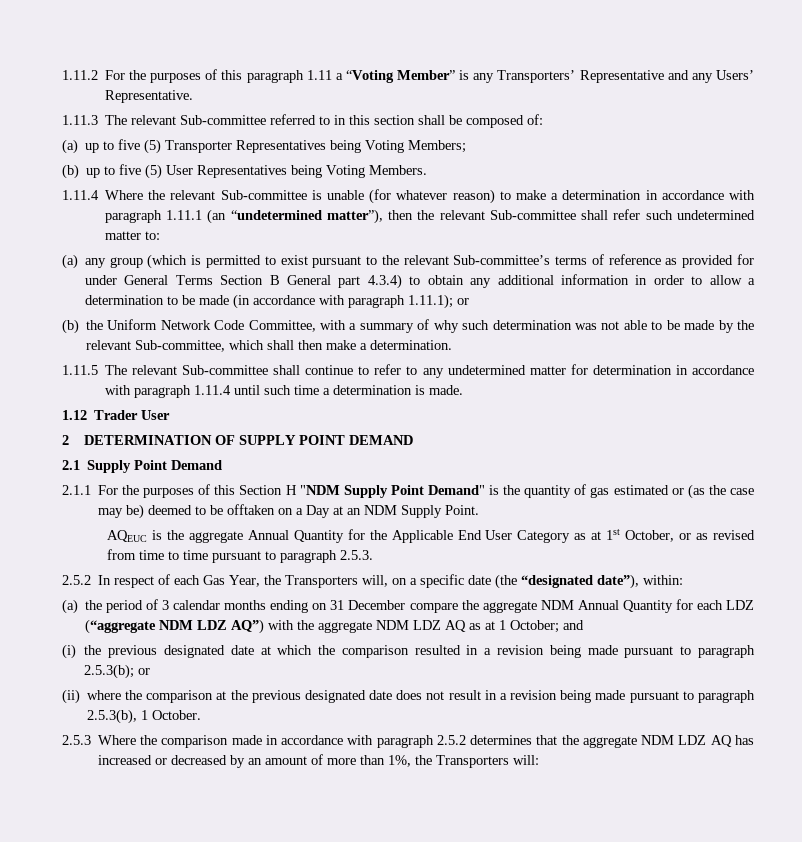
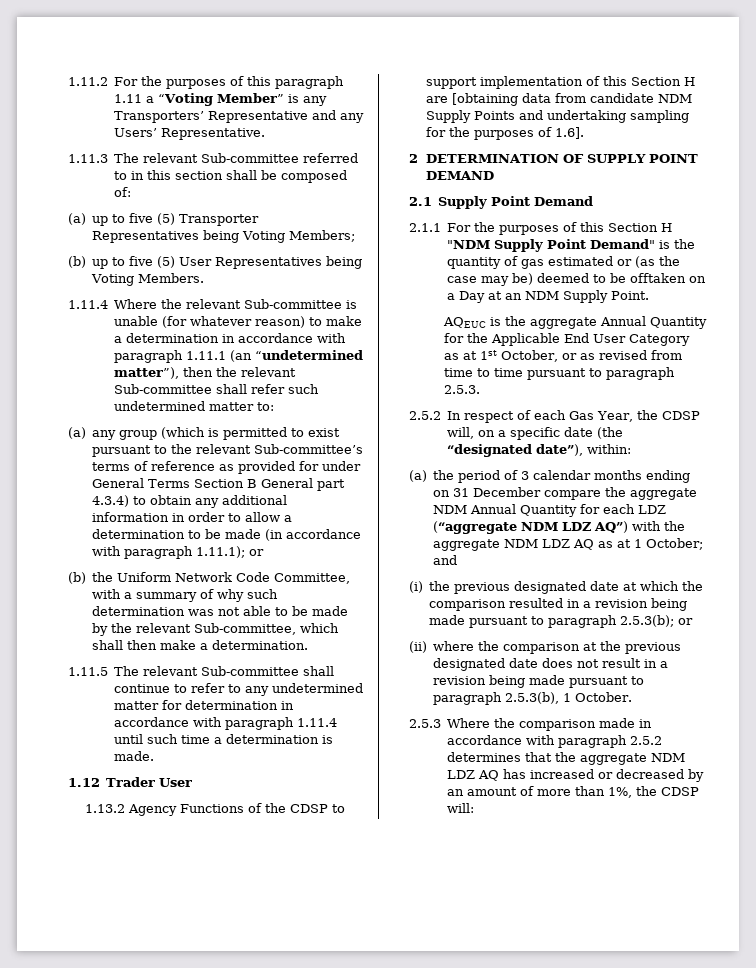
+ 1.13.2 Agency Functions of the CDSP to support implementation of this Section H are [obtaining data from candidate NDM Supply Points and undertaking sampling for the purposes of 1.6].
- 2.5.2 In respect of each Gas Year, the Transporters will, on a specific date (the “designated date”), within:
+ 2.5.2 In respect of each Gas Year, the CDSP will, on a specific date (the “designated date”), within:
- 2.5.3 Where the comparison made in accordance with paragraph 2.5.2 determines that the aggregate NDM LDZ AQ has increased or decreased by an amount of more than 1%, the Transporters will:
+ 2.5.3 Where the comparison made in accordance with paragraph 2.5.2 determines that the aggregate NDM LDZ AQ has increased or decreased by an amount of more than 1%, the CDSP will:

